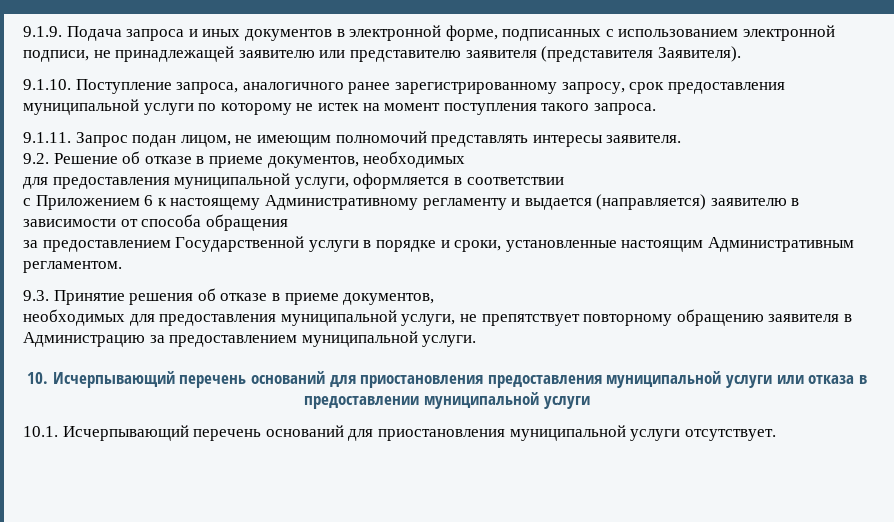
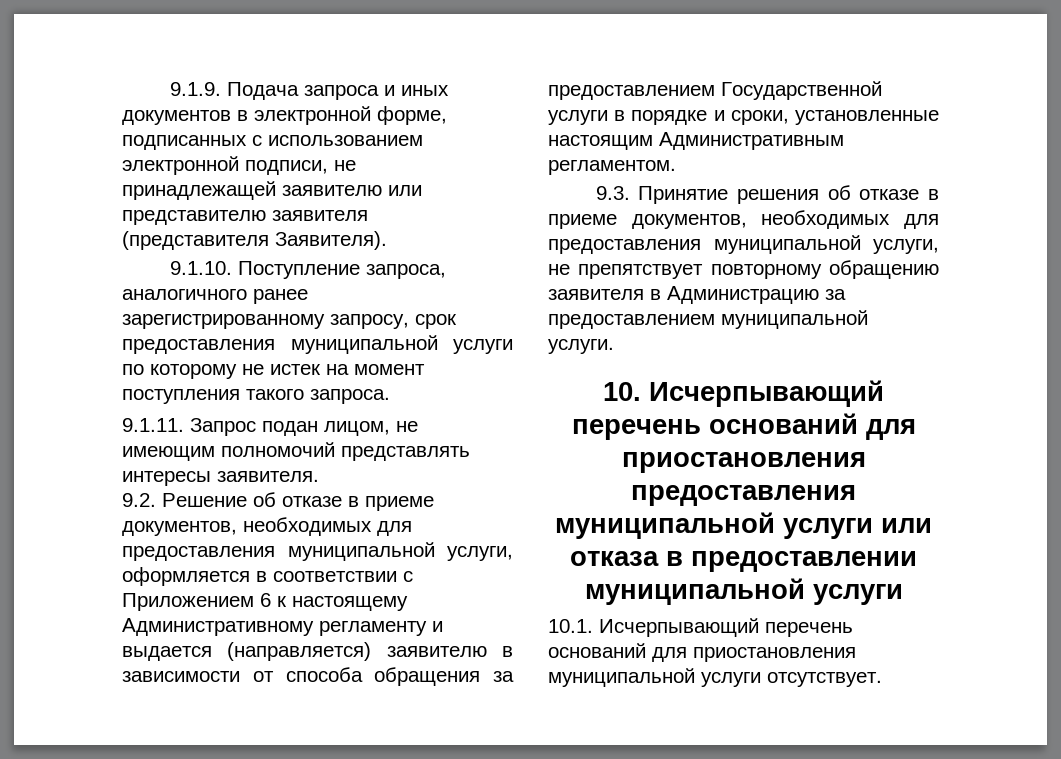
- 9.2. Решение об отказе в приеме документов, необходимых
- для предоставления муниципальной услуги, оформляется в соответствии
- с Приложением 6 к настоящему Административному регламенту и выдается (направляется) заявителю в зависимости от способа обращения
- за предоставлением Государственной услуги в порядке и сроки, установленные настоящим Административным регламентом.
+ 9.2. Решение об отказе в приеме документов, необходимых для предоставления муниципальной услуги, оформляется в соответствии с Приложением 6 к настоящему Административному регламенту и выдается (направляется) заявителю в зависимости от способа обращения за предоставлением Государственной услуги в порядке и сроки, установленные настоящим Административным регламентом.
- 9.3. Принятие решения об отказе в приеме документов,
- необходимых для предоставления муниципальной услуги, не препятствует повторному обращению заявителя в Администрацию за предоставлением муниципальной услуги.
+ 9.3. Принятие решения об отказе в приеме документов, необходимых для предоставления муниципальной услуги, не препятствует повторному обращению заявителя в Администрацию за предоставлением муниципальной услуги.

